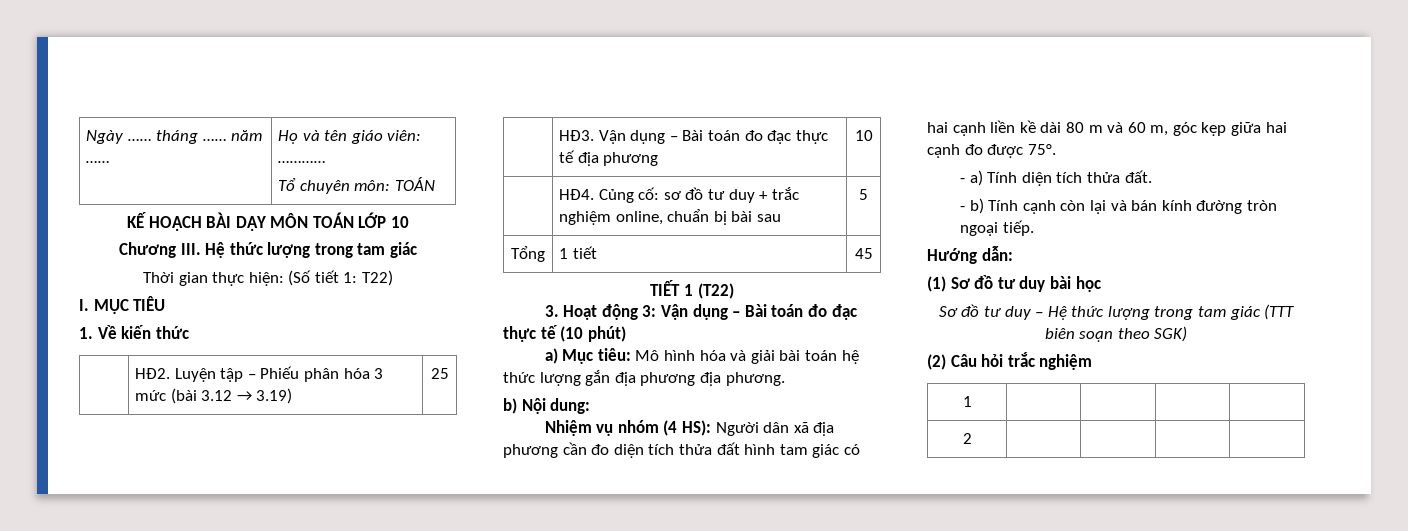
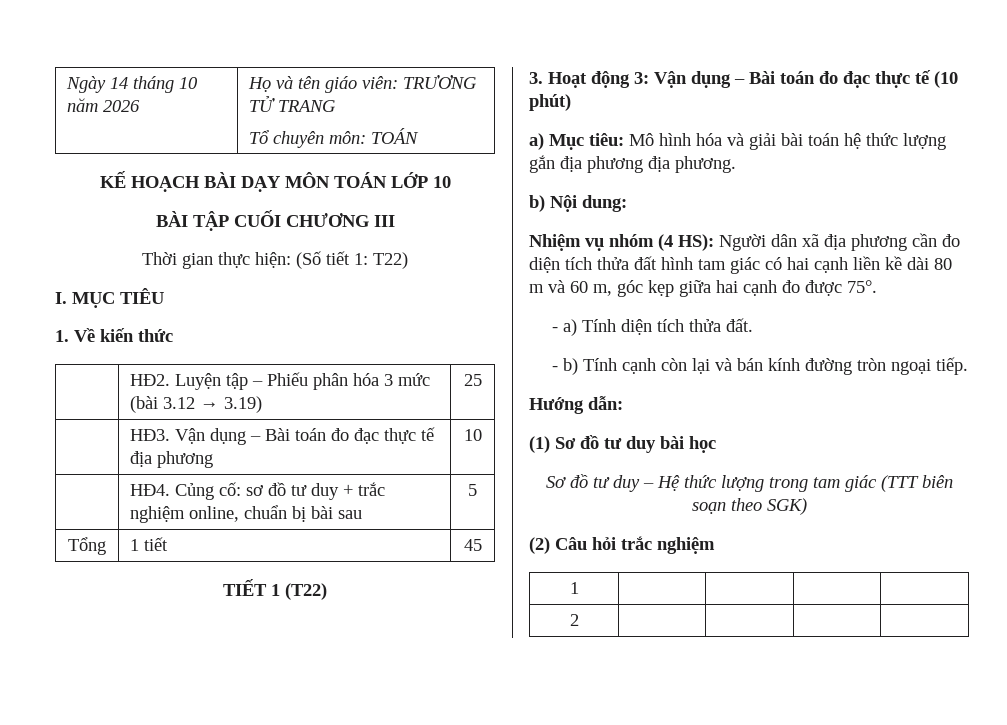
- Ngày …… tháng …… năm …… | Họ và tên giáo viên: …………
+ Ngày 14 tháng 10 năm 2026 | Họ và tên giáo viên: TRƯƠNG TỬ TRANG
- Chương III. Hệ thức lượng trong tam giác
+ BÀI TẬP CUỐI CHƯƠNG III

